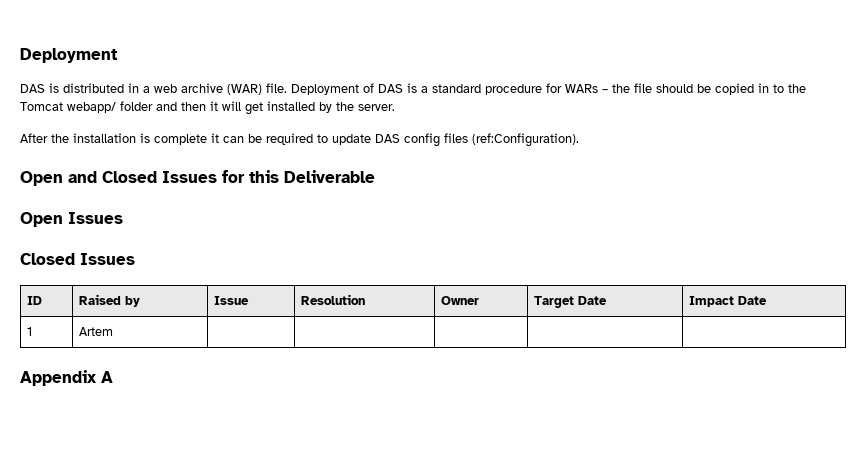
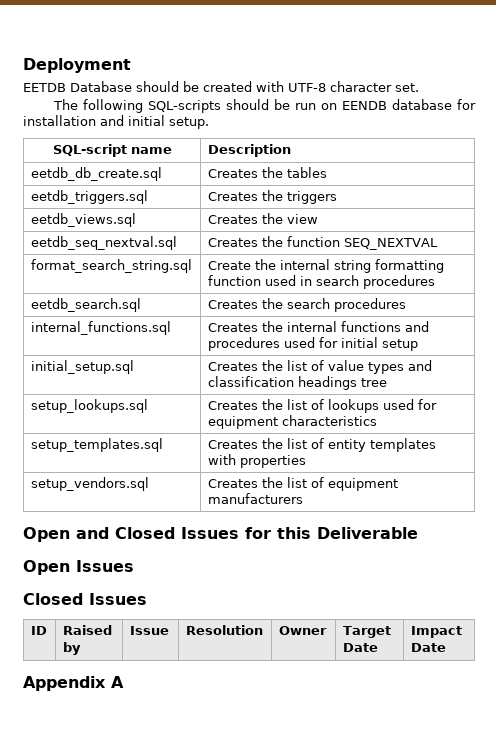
- DAS is distributed in a web archive (WAR) file. Deployment of DAS is a standard procedure for WARs – the file should be copied in to the Tomcat webapp/ folder and then it will get installed by the server.
- After the installation is complete it can be required to update DAS config files (ref:Configuration).
+ EETDB Database should be created with UTF-8 character set.
+ The following SQL-scripts should be run on EENDB database for installation and initial setup.
+ SQL-script name | Description
+ eetdb_db_create.sql | Creates the tables
+ eetdb_triggers.sql | Creates the triggers
+ eetdb_views.sql | Creates the view
+ eetdb_seq_nextval.sql | Creates the function SEQ_NEXTVAL
+ format_search_string.sql | Create the internal string formatting function used in search procedures
+ eetdb_search.sql | Creates the search procedures
+ internal_functions.sql | Creates the internal functions and procedures used for initial setup
+ initial_setup.sql | Creates the list of value types and classification headings tree
+ setup_lookups.sql | Creates the list of lookups used for equipment characteristics
+ setup_templates.sql | Creates the list of entity templates with properties
+ setup_vendors.sql | Creates the list of equipment manufacturers
- 1 | Artem | | | | |

